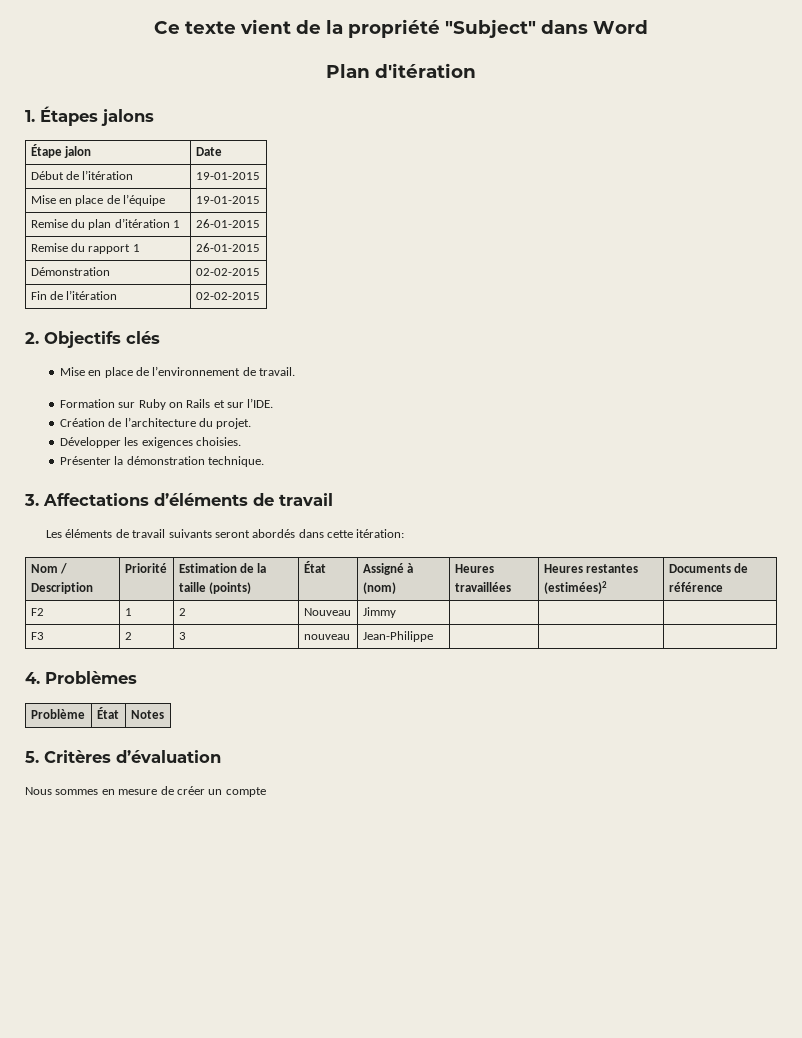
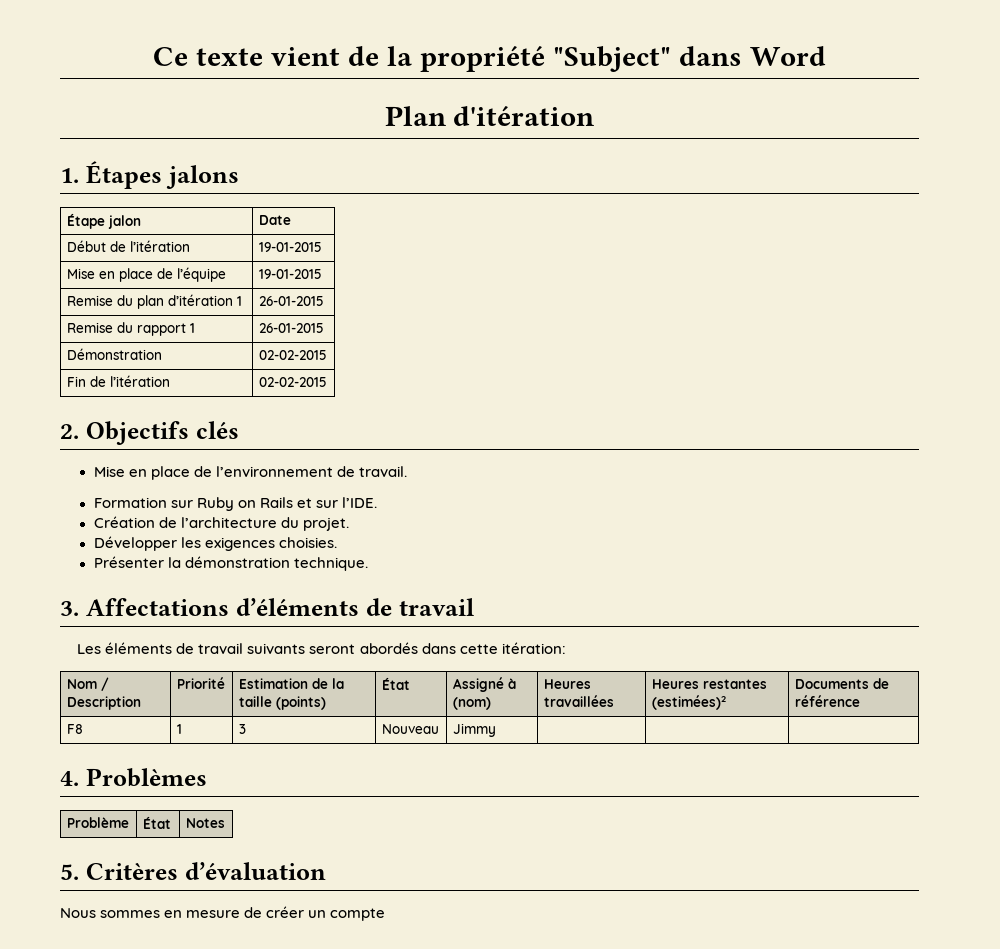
- F2 | 1 | 2 | Nouveau | Jimmy | | |
+ F8 | 1 | 3 | Nouveau | Jimmy | | |
- F3 | 2 | 3 | nouveau | Jean-Philippe | | |

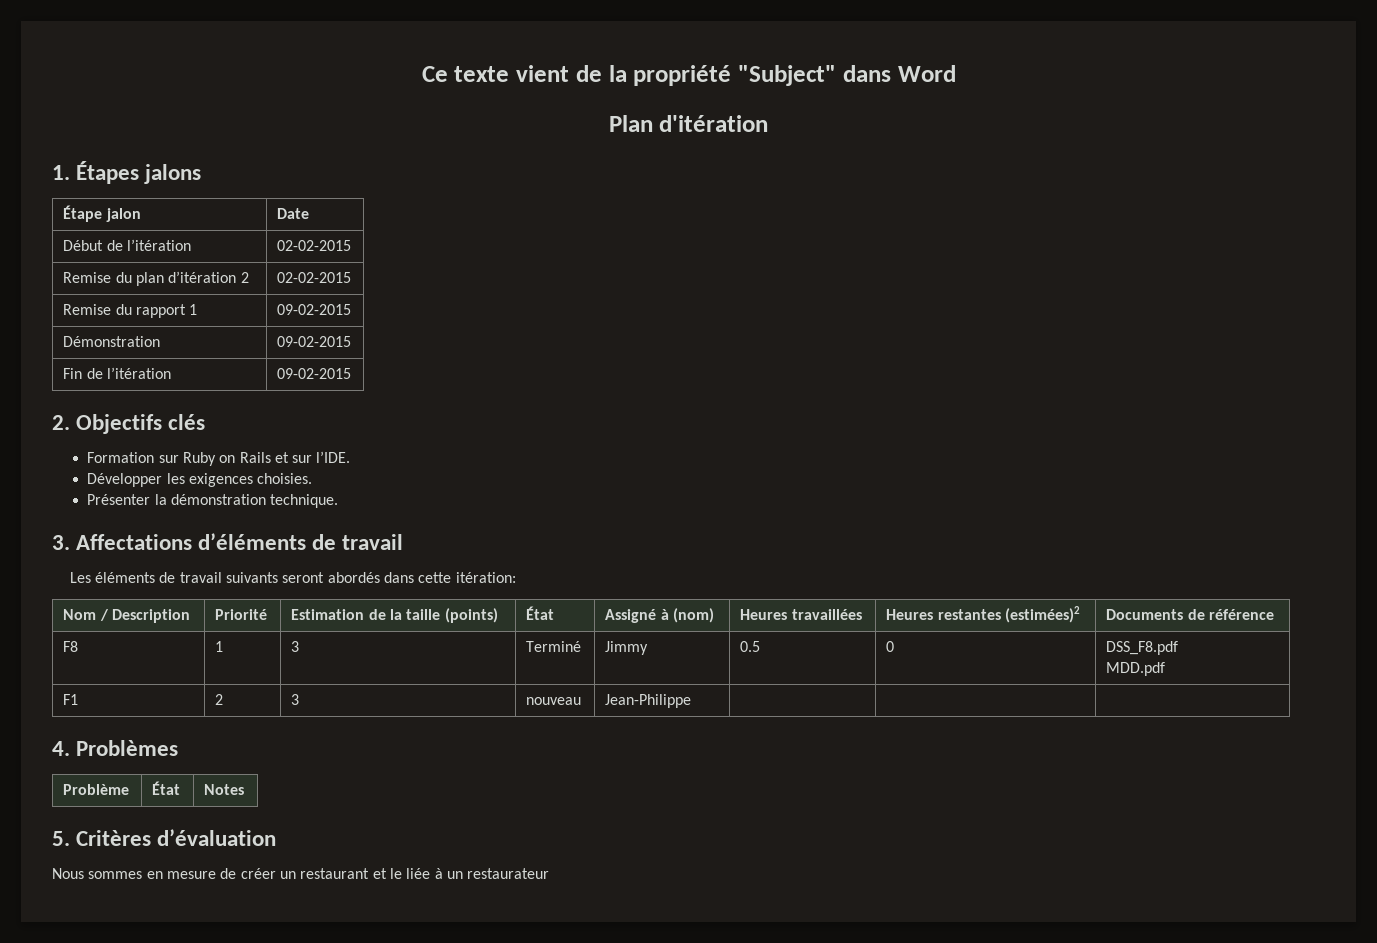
- Début de l’itération | 19-01-2015
- Mise en place de l’équipe | 19-01-2015
+ Début de l’itération | 02-02-2015
- Remise du plan d’itération 1 | 26-01-2015
+ Remise du plan d’itération 2 | 02-02-2015
- Remise du rapport 1 | 26-01-2015
+ Remise du rapport 1 | 09-02-2015
- Démonstration | 02-02-2015
+ Démonstration | 09-02-2015
- Fin de l’itération | 02-02-2015
+ Fin de l’itération | 09-02-2015
- Mise en place de l’environnement de travail.
- Création de l’architecture du projet.
- F8 | 1 | 3 | Nouveau | Jimmy | | |
+ F8 | 1 | 3 | Terminé | Jimmy | 0.5 | 0 | DSS_F8.pdf
+ MDD.pdf
+ F1 | 2 | 3 | nouveau | Jean-Philippe | | |
- Nous sommes en mesure de créer un compte
+ Nous sommes en mesure de créer un restaurant et le liée à un restaurateur

